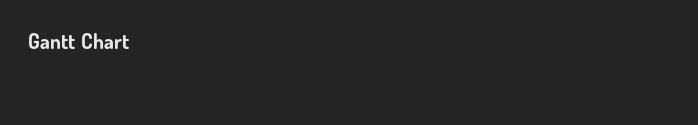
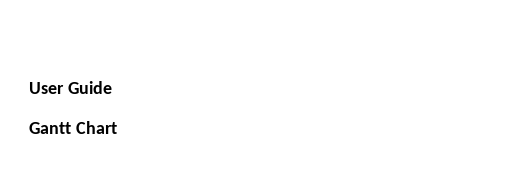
+ User Guide

